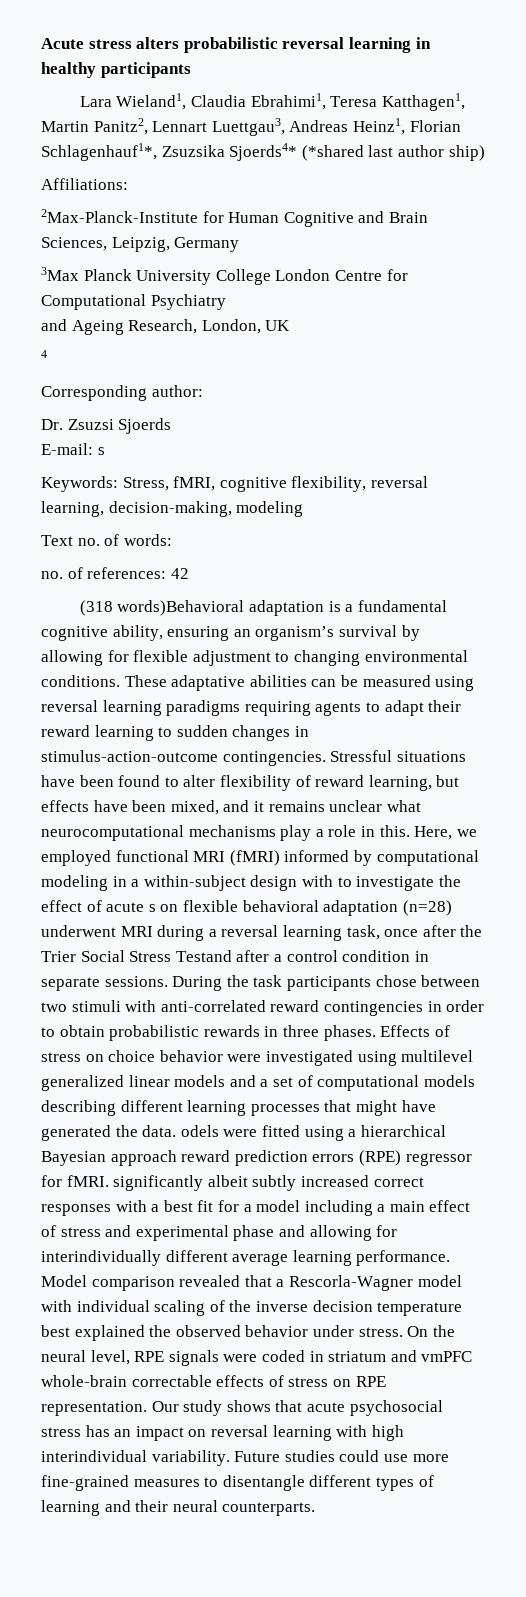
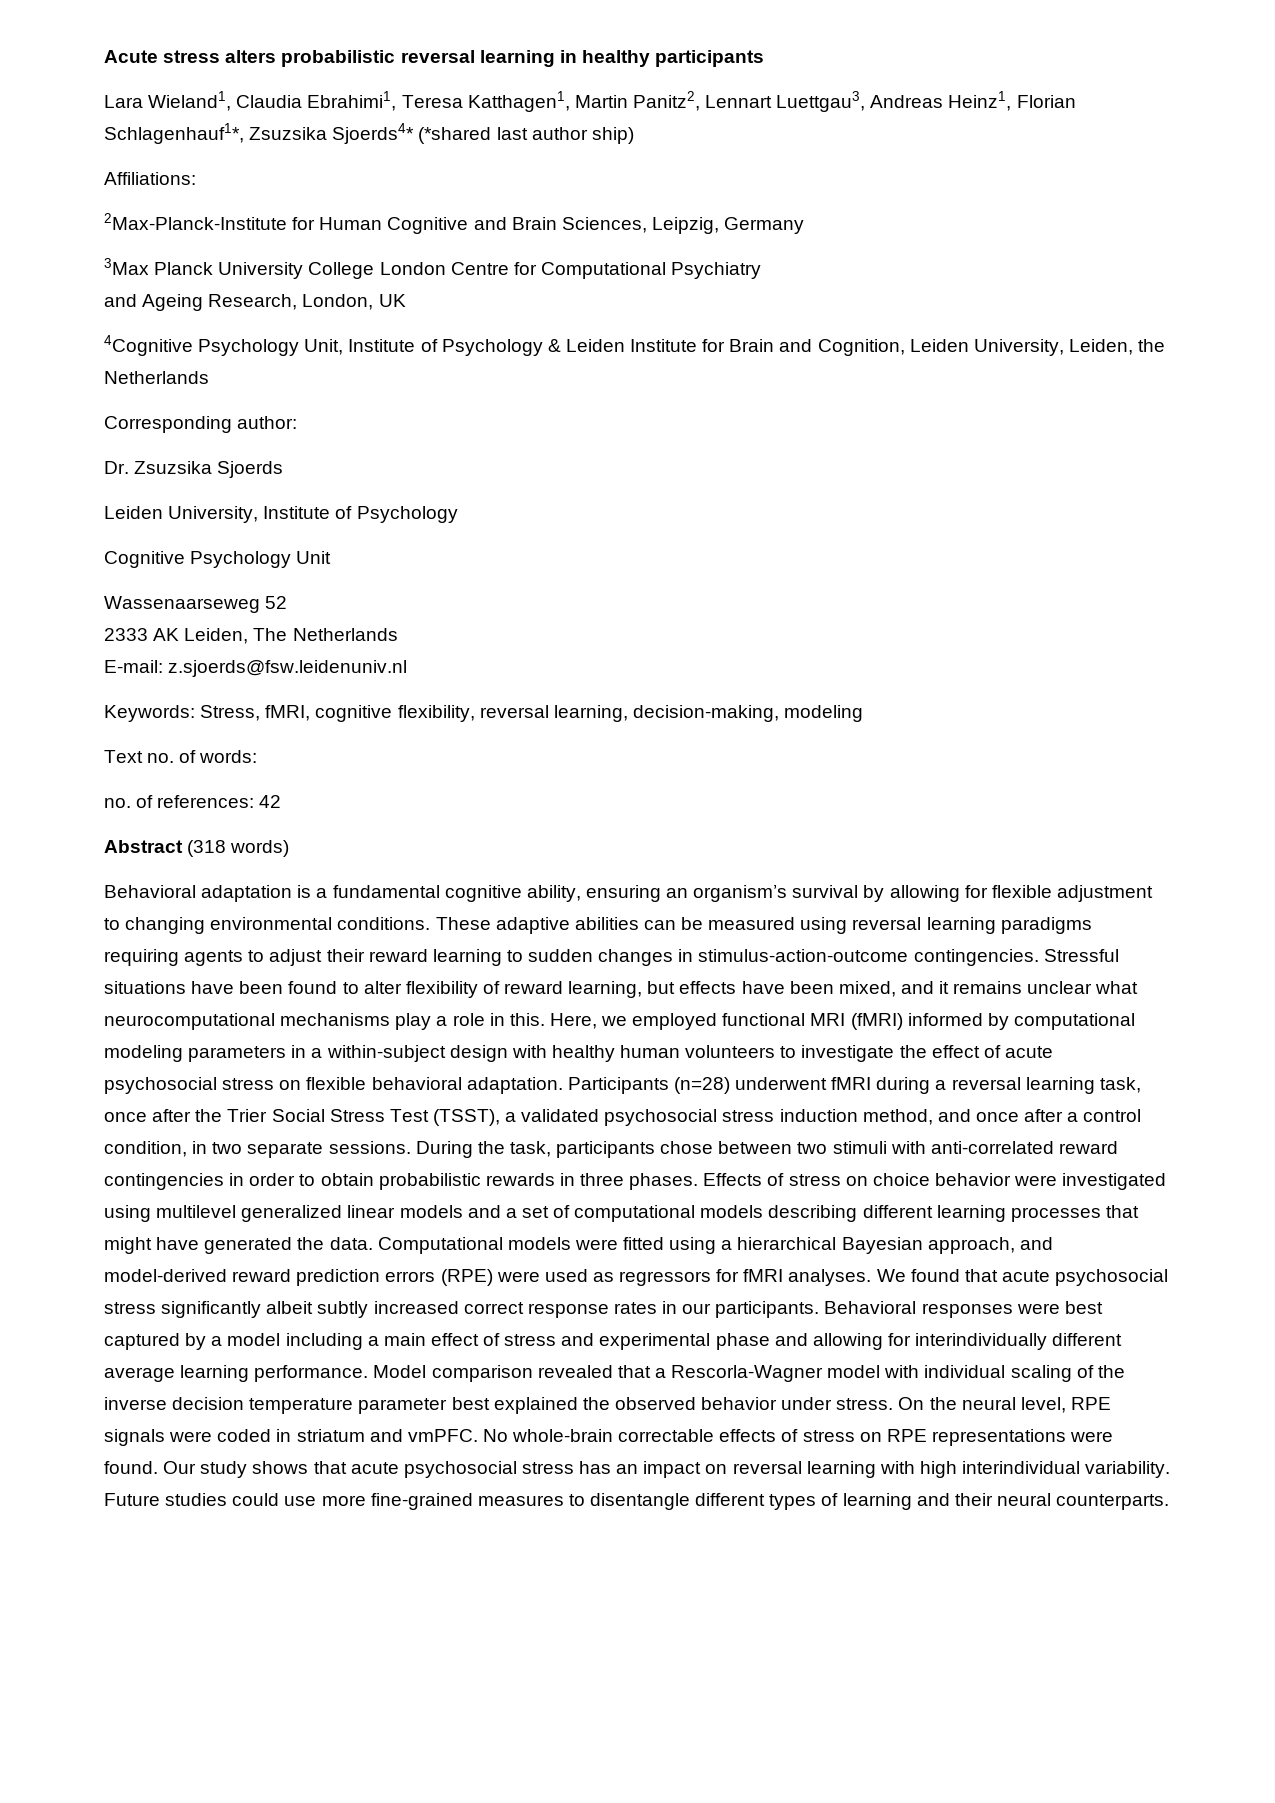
- 4
+ 4Cognitive Psychology Unit, Institute of Psychology & Leiden Institute for Brain and Cognition, Leiden University, Leiden, the Netherlands
- Dr. Zsuzsi Sjoerds
+ Dr. Zsuzsika Sjoerds
+ Leiden University, Institute of Psychology
+ Cognitive Psychology Unit
+ Wassenaarseweg 52
+ 2333 AK Leiden, The Netherlands
- E-mail: s
+ E-mail: z.sjoerds@fsw.leidenuniv.nl
- (318 words)Behavioral adaptation is a fundamental cognitive ability, ensuring an organism’s survival by allowing for flexible adjustment to changing environmental conditions.
+ Abstract (318 words)
+ Behavioral adaptation is a fundamental cognitive ability, ensuring an organism’s survival by allowing for flexible adjustment to changing environmental conditions.
- These adaptative abilities can be measured using reversal learning paradigms requiring agents to adapt their reward learning to sudden changes in stimulus-action-outcome contingencies.
+ These adaptive abilities can be measured using reversal learning paradigms requiring agents to adjust their reward learning to sudden changes in stimulus-action-outcome contingencies.
- Here, we employed functional MRI (fMRI) informed by computational modeling in a within-subject design with to investigate the effect of acute s on flexible behavioral adaptation (n=28) underwent MRI during a reversal learning task, once after the Trier Social Stress Testand after a control condition in separate sessions.
+ Here, we employed functional MRI (fMRI) informed by computational modeling parameters in a within-subject design with healthy human volunteers to investigate the effect of acute psychosocial stress on flexible behavioral adaptation. Participants (n=28) underwent fMRI during a reversal learning task, once after the Trier Social Stress Test (TSST), a validated psychosocial stress induction method, and once after a control condition, in two separate sessions.
- During the task participants chose between two stimuli with anti-correlated reward contingencies in order to obtain probabilistic rewards in three phases.
+ During the task, participants chose between two stimuli with anti-correlated reward contingencies in order to obtain probabilistic rewards in three phases.
- Effects of stress on choice behavior were investigated using multilevel generalized linear models and a set of computational models describing different learning processes that might have generated the data. odels were fitted using a hierarchical Bayesian approach reward prediction errors (RPE) regressor for fMRI. significantly albeit subtly increased correct responses with a best fit for a model including a main effect of stress and experimental phase and allowing for interindividually different average learning performance.
+ Effects of stress on choice behavior were investigated using multilevel generalized linear models and a set of computational models describing different learning processes that might have generated the data. Computational models were fitted using a hierarchical Bayesian approach, and model-derived reward prediction errors (RPE) were used as regressors for fMRI analyses. We found that acute psychosocial stress significantly albeit subtly increased correct response rates in our participants. Behavioral responses were best captured by a model including a main effect of stress and experimental phase and allowing for interindividually different average learning performance.
- Model comparison revealed that a Rescorla-Wagner model with individual scaling of the inverse decision temperature best explained the observed behavior under stress.
+ Model comparison revealed that a Rescorla-Wagner model with individual scaling of the inverse decision temperature parameter best explained the observed behavior under stress.
- On the neural level, RPE signals were coded in striatum and vmPFC whole-brain correctable effects of stress on RPE representation.
+ On the neural level, RPE signals were coded in striatum and vmPFC. No whole-brain correctable effects of stress on RPE representations were found.

